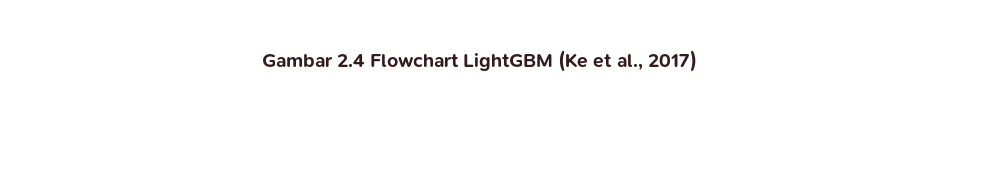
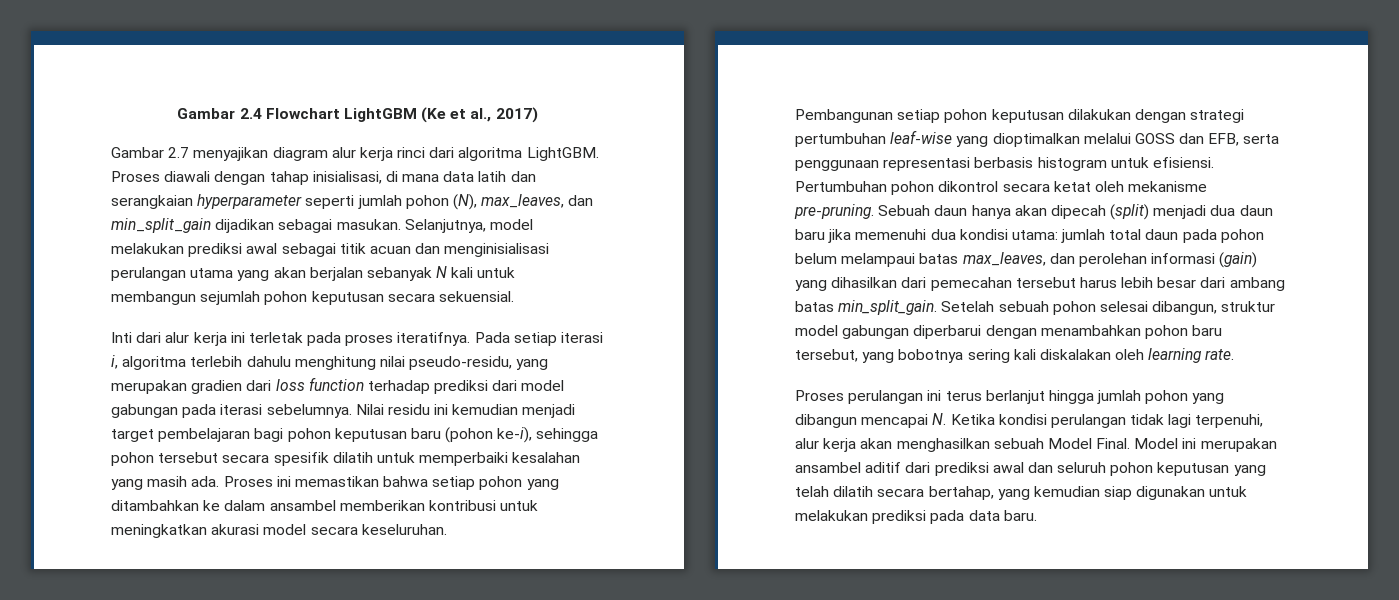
+ Gambar 2.7 menyajikan diagram alur kerja rinci dari algoritma LightGBM. Proses diawali dengan tahap inisialisasi, di mana data latih dan serangkaian hyperparameter seperti jumlah pohon (N), max_leaves, dan min_split_gain dijadikan sebagai masukan. Selanjutnya, model melakukan prediksi awal sebagai titik acuan dan menginisialisasi perulangan utama yang akan berjalan sebanyak N kali untuk membangun sejumlah pohon keputusan secara sekuensial.
+ Inti dari alur kerja ini terletak pada proses iteratifnya. Pada setiap iterasi i, algoritma terlebih dahulu menghitung nilai pseudo-residu, yang merupakan gradien dari loss function terhadap prediksi dari model gabungan pada iterasi sebelumnya. Nilai residu ini kemudian menjadi target pembelajaran bagi pohon keputusan baru (pohon ke-i), sehingga pohon tersebut secara spesifik dilatih untuk memperbaiki kesalahan yang masih ada. Proses ini memastikan bahwa setiap pohon yang ditambahkan ke dalam ansambel memberikan kontribusi untuk meningkatkan akurasi model secara keseluruhan.
+ Pembangunan setiap pohon keputusan dilakukan dengan strategi pertumbuhan leaf-wise yang dioptimalkan melalui GOSS dan EFB, serta penggunaan representasi berbasis histogram untuk efisiensi. Pertumbuhan pohon dikontrol secara ketat oleh mekanisme pre-pruning. Sebuah daun hanya akan dipecah (split) menjadi dua daun baru jika memenuhi dua kondisi utama: jumlah total daun pada pohon belum melampaui batas max_leaves, dan perolehan informasi (gain) yang dihasilkan dari pemecahan tersebut harus lebih besar dari ambang batas min_split_gain. Setelah sebuah pohon selesai dibangun, struktur model gabungan diperbarui dengan menambahkan pohon baru tersebut, yang bobotnya sering kali diskalakan oleh learning rate.
+ Proses perulangan ini terus berlanjut hingga jumlah pohon yang dibangun mencapai N. Ketika kondisi perulangan tidak lagi terpenuhi, alur kerja akan menghasilkan sebuah Model Final. Model ini merupakan ansambel aditif dari prediksi awal dan seluruh pohon keputusan yang telah dilatih secara bertahap, yang kemudian siap digunakan untuk melakukan prediksi pada data baru.

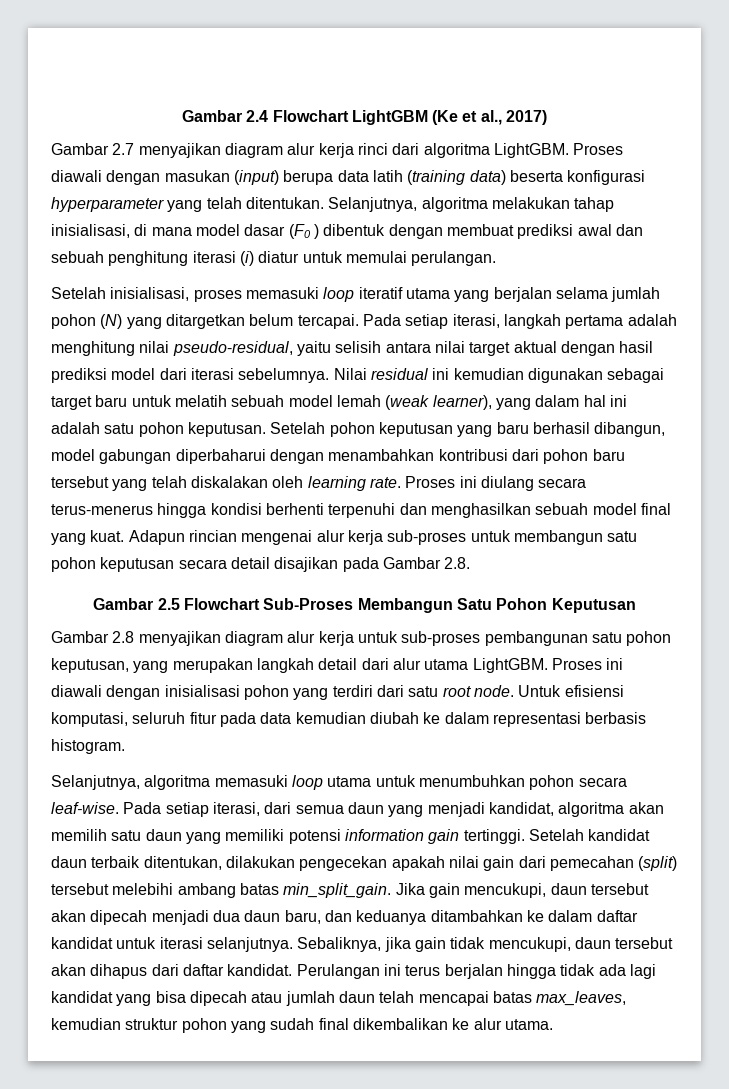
- Proses diawali dengan tahap inisialisasi, di mana data latih dan serangkaian hyperparameter seperti jumlah pohon (N), max_leaves, dan min_split_gain dijadikan sebagai masukan. Selanjutnya, model melakukan prediksi awal sebagai titik acuan dan menginisialisasi perulangan utama yang akan berjalan sebanyak N kali untuk membangun sejumlah pohon keputusan secara sekuensial.
- Inti dari alur kerja ini terletak pada proses iteratifnya. Pada setiap iterasi i, algoritma terlebih dahulu menghitung nilai pseudo-residu, yang merupakan gradien dari loss function terhadap prediksi dari model gabungan pada iterasi sebelumnya.
+ Proses diawali dengan masukan (input) berupa data latih (training data) beserta konfigurasi hyperparameter yang telah ditentukan. Selanjutnya, algoritma melakukan tahap inisialisasi, di mana model dasar (F0 ) dibentuk dengan membuat prediksi awal dan sebuah penghitung iterasi (i) diatur untuk memulai perulangan.
+ Setelah inisialisasi, proses memasuki loop iteratif utama yang berjalan selama jumlah pohon (N) yang ditargetkan belum tercapai. Pada setiap iterasi, langkah pertama adalah menghitung nilai pseudo-residual, yaitu selisih antara nilai target aktual dengan hasil prediksi model dari iterasi sebelumnya.
- Nilai residu ini kemudian menjadi target pembelajaran bagi pohon keputusan baru (pohon ke-i), sehingga pohon tersebut secara spesifik dilatih untuk memperbaiki kesalahan yang masih ada. Proses ini memastikan bahwa setiap pohon yang ditambahkan ke dalam ansambel memberikan kontribusi untuk meningkatkan akurasi model secara keseluruhan.
- Pembangunan setiap pohon keputusan dilakukan dengan strategi pertumbuhan leaf-wise yang dioptimalkan melalui GOSS dan EFB, serta penggunaan representasi berbasis histogram untuk efisiensi. Pertumbuhan pohon dikontrol secara ketat oleh mekanisme pre-pruning. Sebuah daun hanya akan dipecah (split) menjadi dua daun baru jika memenuhi dua kondisi utama: jumlah total daun pada pohon belum melampaui batas max_leaves, dan perolehan informasi (gain) yang dihasilkan dari pemecahan tersebut harus lebih besar dari ambang batas min_split_gain. Setelah sebuah pohon selesai dibangun, struktur model gabungan diperbarui dengan menambahkan pohon baru tersebut, yang bobotnya sering kali diskalakan oleh learning rate.
- Proses perulangan ini terus berlanjut hingga jumlah pohon yang dibangun mencapai N. Ketika kondisi perulangan tidak lagi terpenuhi, alur kerja akan menghasilkan sebuah Model Final. Model ini merupakan ansambel aditif dari prediksi awal dan seluruh pohon keputusan yang telah dilatih secara bertahap, yang kemudian siap digunakan untuk melakukan prediksi pada data baru.
+ Nilai residual ini kemudian digunakan sebagai target baru untuk melatih sebuah model lemah (weak learner), yang dalam hal ini adalah satu pohon keputusan. Setelah pohon keputusan yang baru berhasil dibangun, model gabungan diperbaharui dengan menambahkan kontribusi dari pohon baru tersebut yang telah diskalakan oleh learning rate. Proses ini diulang secara terus-menerus hingga kondisi berhenti terpenuhi dan menghasilkan sebuah model final yang kuat. Adapun rincian mengenai alur kerja sub-proses untuk membangun satu pohon keputusan secara detail disajikan pada Gambar 2.8.
+ Gambar 2.5 Flowchart Sub-Proses Membangun Satu Pohon Keputusan
+ Gambar 2.8 menyajikan diagram alur kerja untuk sub-proses pembangunan satu pohon keputusan, yang merupakan langkah detail dari alur utama LightGBM. Proses ini diawali dengan inisialisasi pohon yang terdiri dari satu root node. Untuk efisiensi komputasi, seluruh fitur pada data kemudian diubah ke dalam representasi berbasis histogram.
+ Selanjutnya, algoritma memasuki loop utama untuk menumbuhkan pohon secara leaf-wise. Pada setiap iterasi, dari semua daun yang menjadi kandidat, algoritma akan memilih satu daun yang memiliki potensi information gain tertinggi. Setelah kandidat daun terbaik ditentukan, dilakukan pengecekan apakah nilai gain dari pemecahan (split) tersebut melebihi ambang batas min_split_gain. Jika gain mencukupi, daun tersebut akan dipecah menjadi dua daun baru, dan keduanya ditambahkan ke dalam daftar kandidat untuk iterasi selanjutnya. Sebaliknya, jika gain tidak mencukupi, daun tersebut akan dihapus dari daftar kandidat. Perulangan ini terus berjalan hingga tidak ada lagi kandidat yang bisa dipecah atau jumlah daun telah mencapai batas max_leaves, kemudian struktur pohon yang sudah final dikembalikan ke alur utama.

